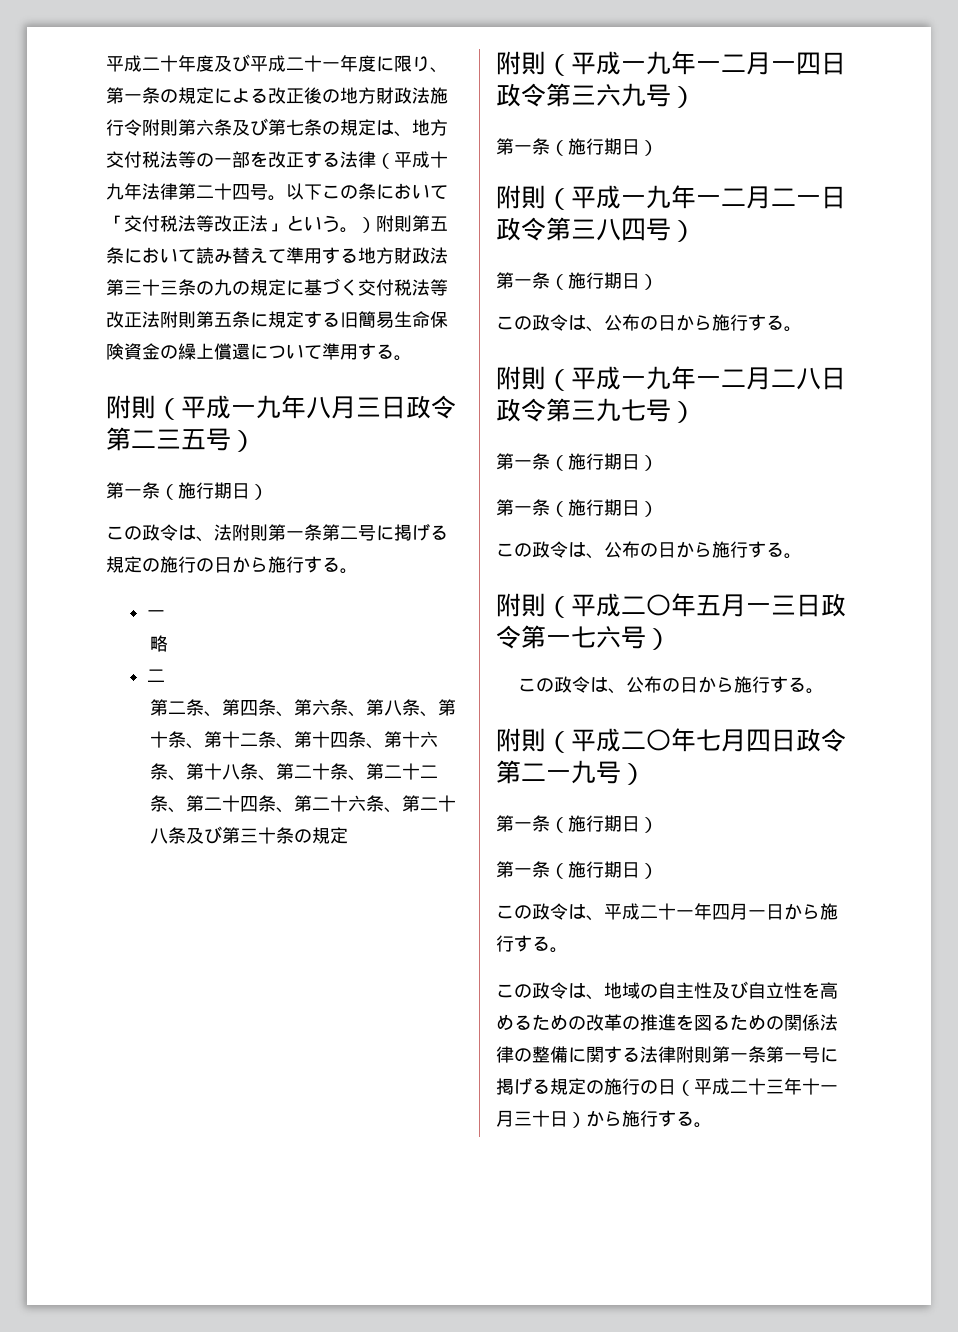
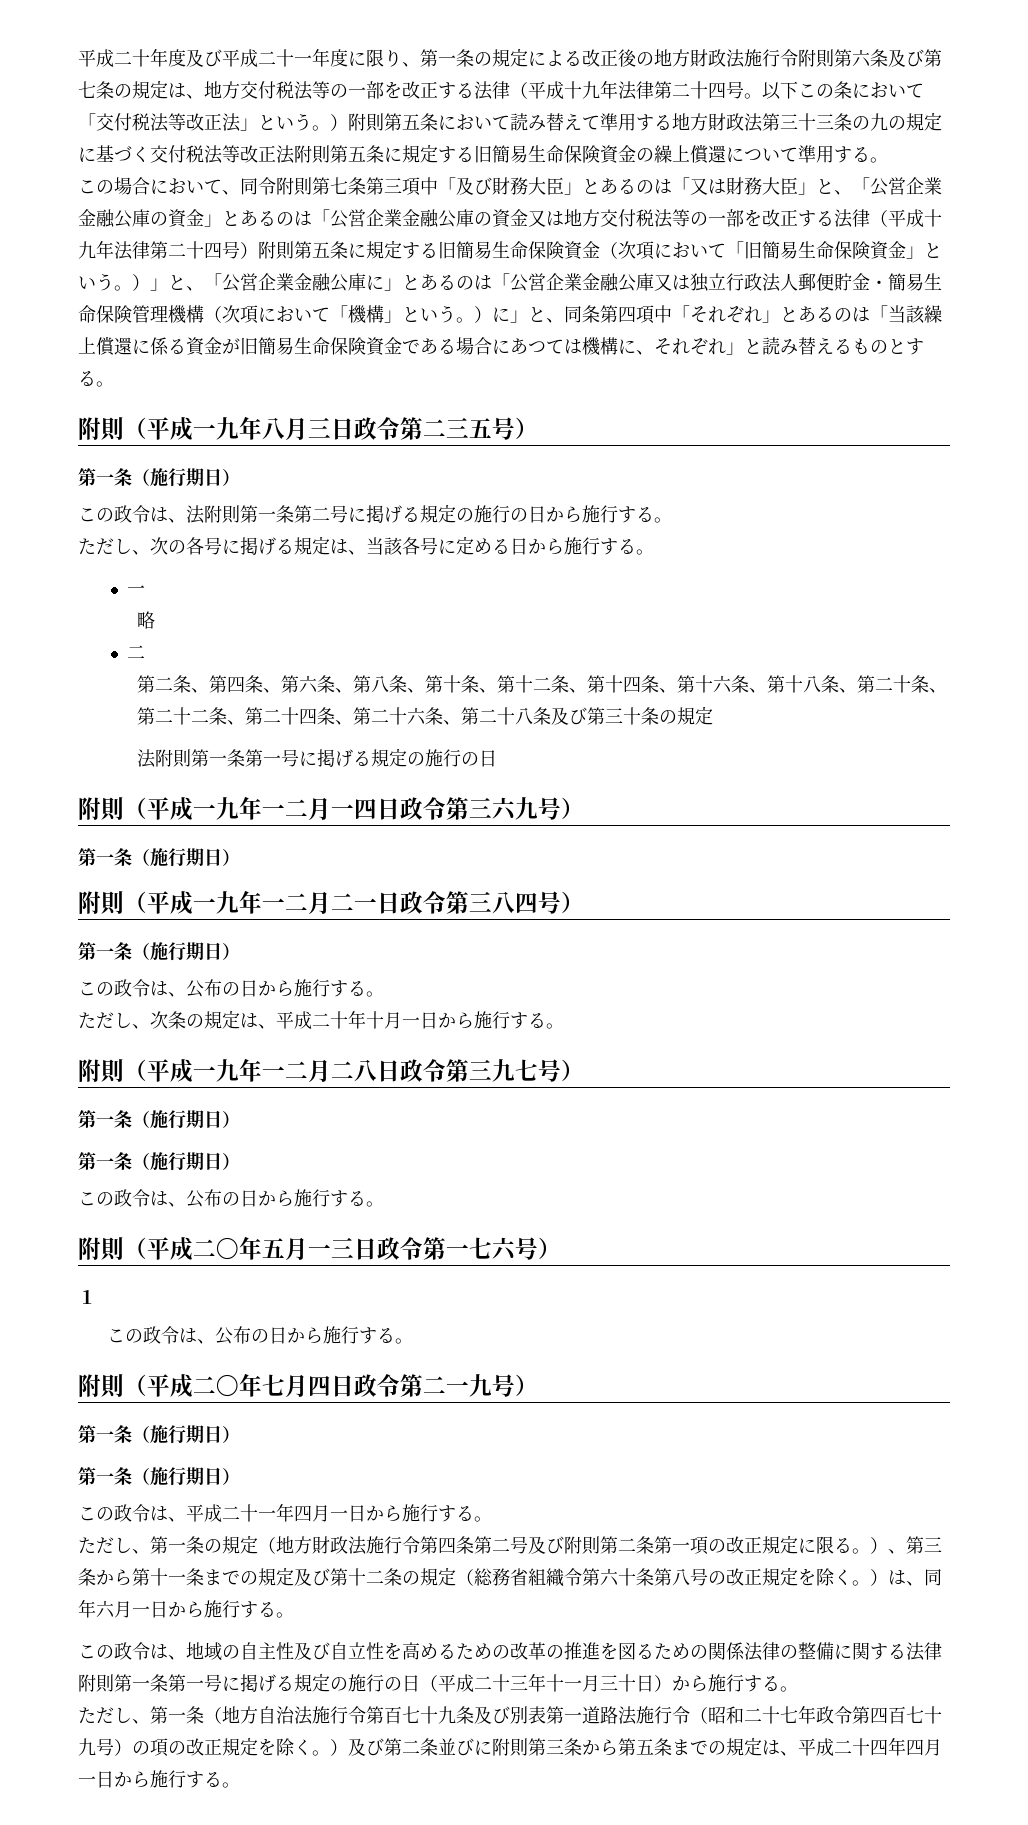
+ この場合において、同令附則第七条第三項中「及び財務大臣」とあるのは「又は財務大臣」と、「公営企業金融公庫の資金」とあるのは「公営企業金融公庫の資金又は地方交付税法等の一部を改正する法律（平成十九年法律第二十四号）附則第五条に規定する旧簡易生命保険資金（次項において「旧簡易生命保険資金」という。）」と、「公営企業金融公庫に」とあるのは「公営企業金融公庫又は独立行政法人郵便貯金・簡易生命保険管理機構（次項において「機構」という。）に」と、同条第四項中「それぞれ」とあるのは「当該繰上償還に係る資金が旧簡易生命保険資金である場合にあつては機構に、それぞれ」と読み替えるものとする。
+ ただし、次の各号に掲げる規定は、当該各号に定める日から施行する。
+ 法附則第一条第一号に掲げる規定の施行の日
+ ただし、次条の規定は、平成二十年十月一日から施行する。
+ １
+ ただし、第一条の規定（地方財政法施行令第四条第二号及び附則第二条第一項の改正規定に限る。）、第三条から第十一条までの規定及び第十二条の規定（総務省組織令第六十条第八号の改正規定を除く。）は、同年六月一日から施行する。
+ ただし、第一条（地方自治法施行令第百七十九条及び別表第一道路法施行令（昭和二十七年政令第四百七十九号）の項の改正規定を除く。）及び第二条並びに附則第三条から第五条までの規定は、平成二十四年四月一日から施行する。

